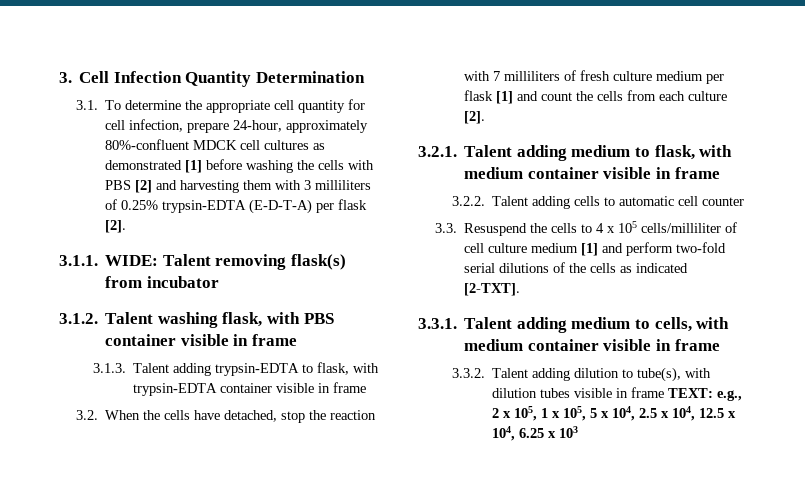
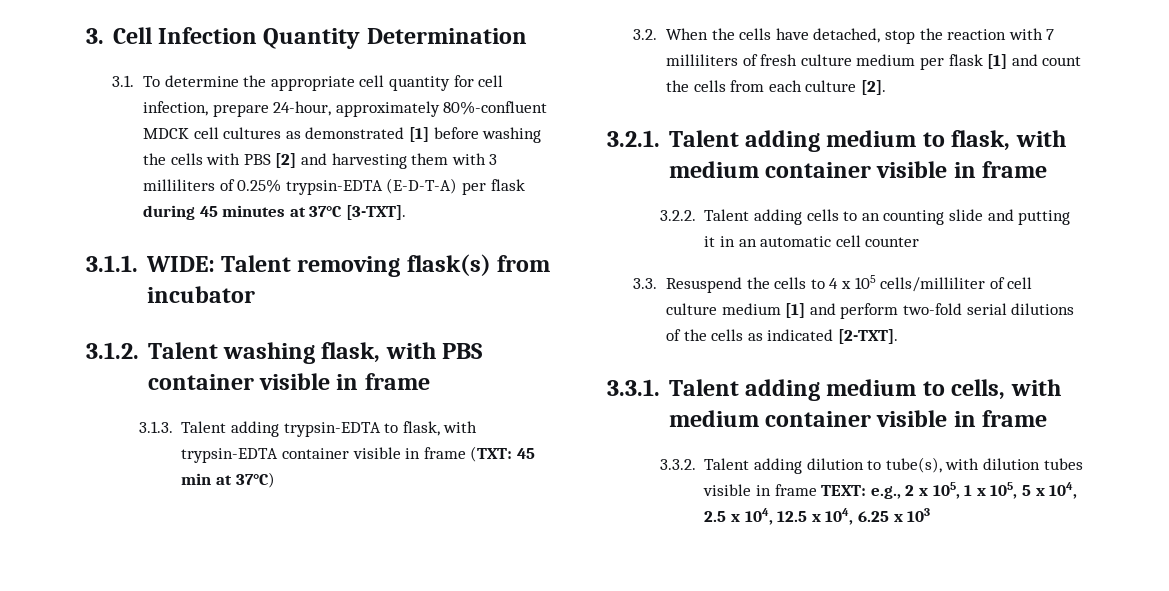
- 3.1. To determine the appropriate cell quantity for cell infection, prepare 24-hour, approximately 80%-confluent MDCK cell cultures as demonstrated [1] before washing the cells with PBS [2] and harvesting them with 3 milliliters of 0.25% trypsin-EDTA (E-D-T-A) per flask [2].
+ 3.1. To determine the appropriate cell quantity for cell infection, prepare 24-hour, approximately 80%-confluent MDCK cell cultures as demonstrated [1] before washing the cells with PBS [2] and harvesting them with 3 milliliters of 0.25% trypsin-EDTA (E-D-T-A) per flask during 45 minutes at 37°C [3-TXT].
- 3.1.3. Talent adding trypsin-EDTA to flask, with trypsin-EDTA container visible in frame
+ 3.1.3. Talent adding trypsin-EDTA to flask, with trypsin-EDTA container visible in frame (TXT: 45 min at 37°C)
- 3.2.2. Talent adding cells to automatic cell counter
+ 3.2.2. Talent adding cells to an counting slide and putting it in an automatic cell counter

